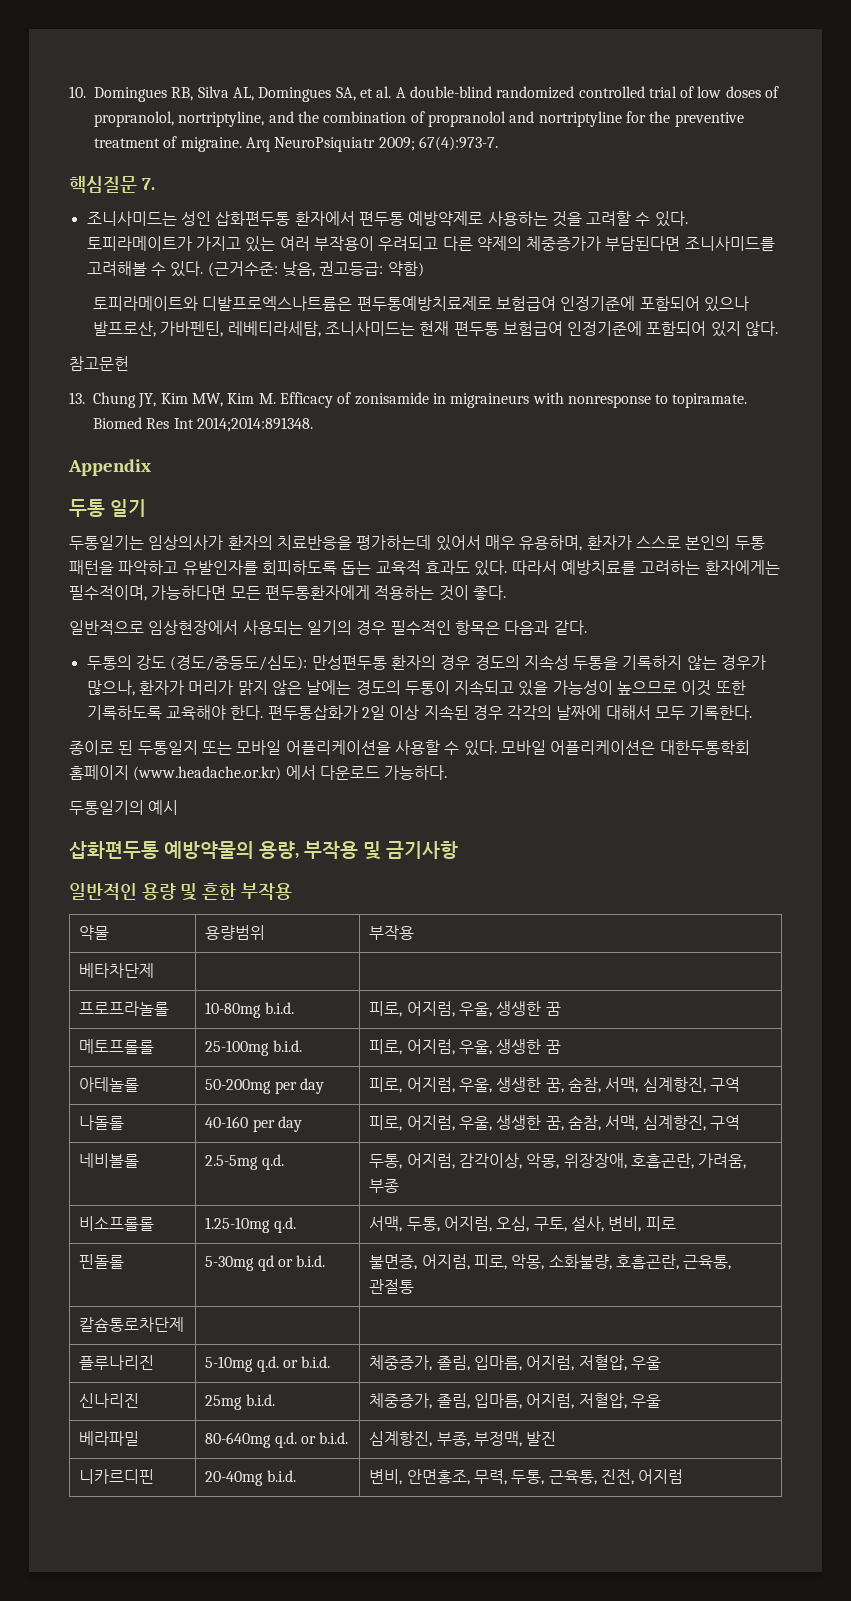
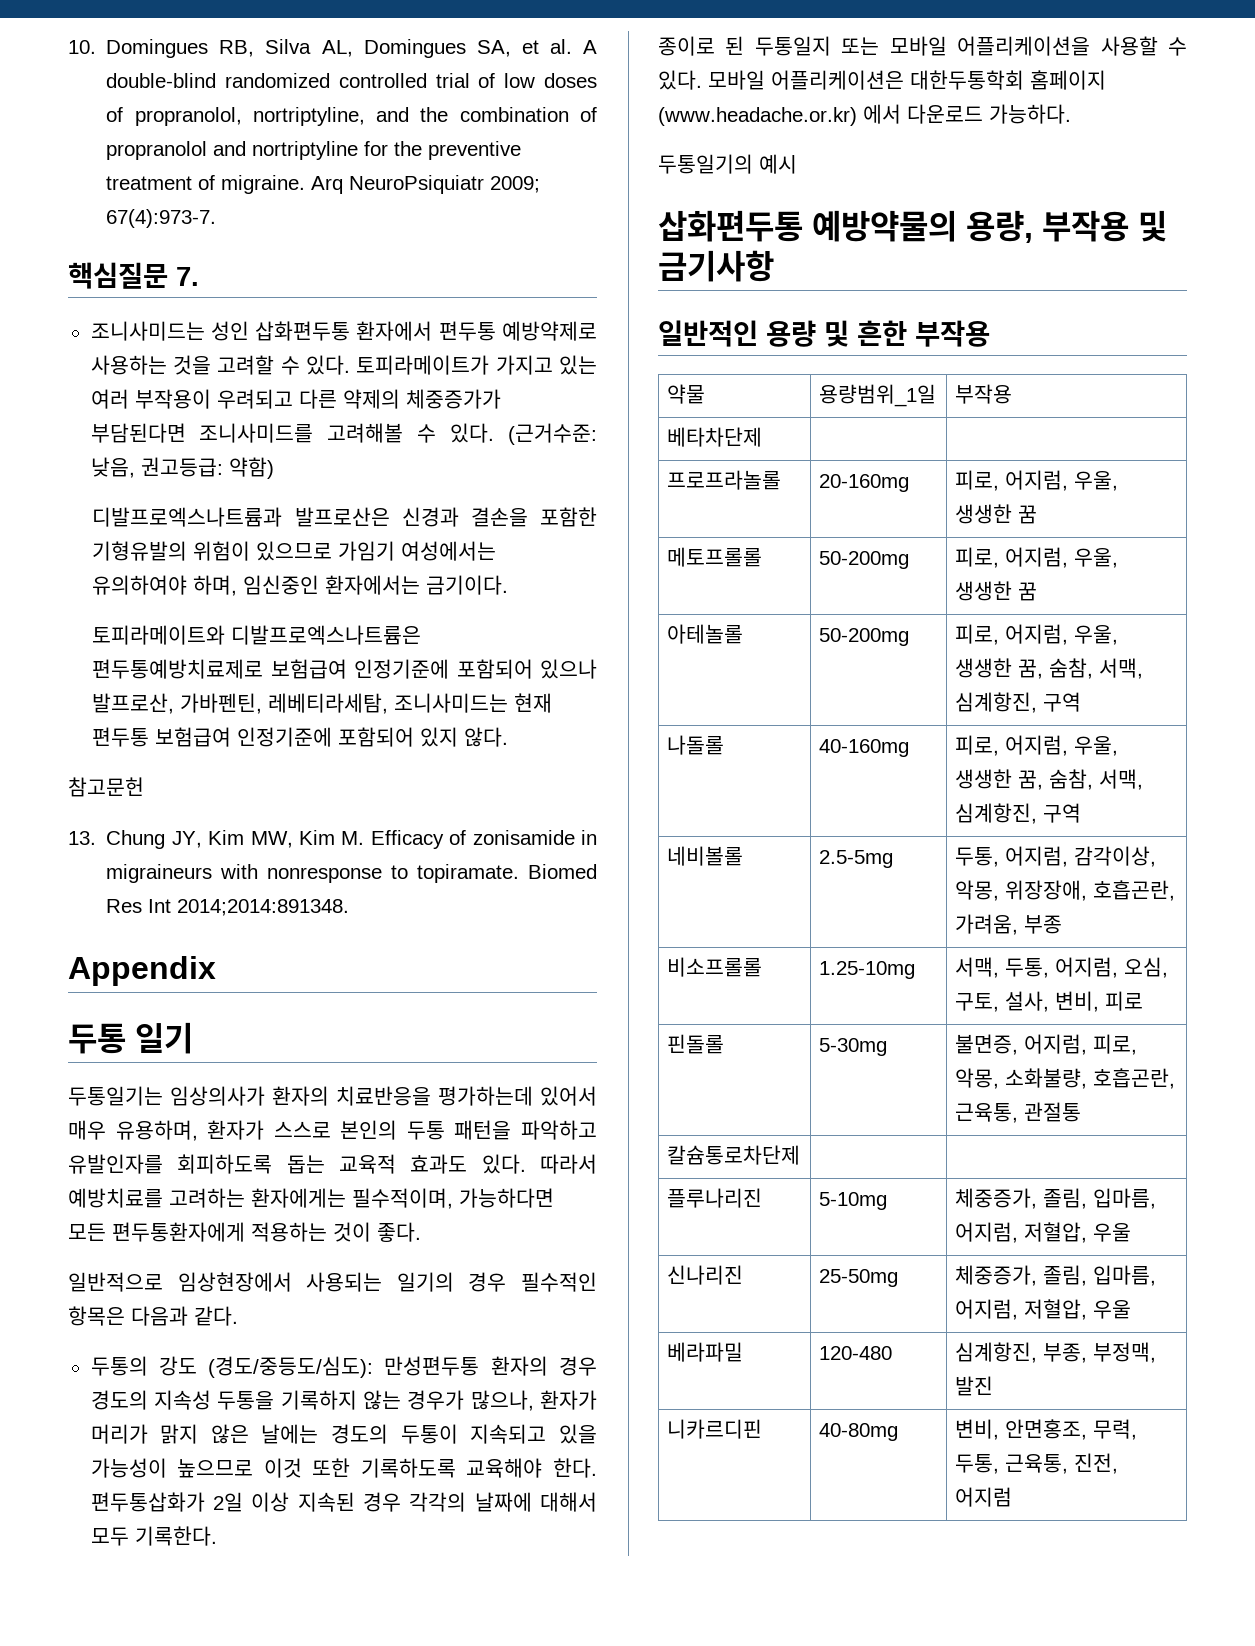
+ 디발프로엑스나트륨과 발프로산은 신경과 결손을 포함한 기형유발의 위험이 있으므로 가임기 여성에서는 유의하여야 하며, 임신중인 환자에서는 금기이다.
- 약물 | 용량범위 | 부작용
+ 약물 | 용량범위_1일 | 부작용
- 프로프라놀롤 | 10-80mg b.i.d. | 피로, 어지럼, 우울, 생생한 꿈
+ 프로프라놀롤 | 20-160mg | 피로, 어지럼, 우울, 생생한 꿈
- 메토프롤롤 | 25-100mg b.i.d. | 피로, 어지럼, 우울, 생생한 꿈
+ 메토프롤롤 | 50-200mg | 피로, 어지럼, 우울, 생생한 꿈
- 아테놀롤 | 50-200mg per day | 피로, 어지럼, 우울, 생생한 꿈, 숨참, 서맥, 심계항진, 구역
+ 아테놀롤 | 50-200mg | 피로, 어지럼, 우울, 생생한 꿈, 숨참, 서맥, 심계항진, 구역
- 나돌롤 | 40-160 per day | 피로, 어지럼, 우울, 생생한 꿈, 숨참, 서맥, 심계항진, 구역
+ 나돌롤 | 40-160mg | 피로, 어지럼, 우울, 생생한 꿈, 숨참, 서맥, 심계항진, 구역
- 네비볼롤 | 2.5-5mg q.d. | 두통, 어지럼, 감각이상, 악몽, 위장장애, 호흡곤란, 가려움, 부종
+ 네비볼롤 | 2.5-5mg | 두통, 어지럼, 감각이상, 악몽, 위장장애, 호흡곤란, 가려움, 부종
- 비소프롤롤 | 1.25-10mg q.d. | 서맥, 두통, 어지럼, 오심, 구토, 설사, 변비, 피로
+ 비소프롤롤 | 1.25-10mg | 서맥, 두통, 어지럼, 오심, 구토, 설사, 변비, 피로
- 핀돌롤 | 5-30mg qd or b.i.d. | 불면증, 어지럼, 피로, 악몽, 소화불량, 호흡곤란, 근육통, 관절통
+ 핀돌롤 | 5-30mg | 불면증, 어지럼, 피로, 악몽, 소화불량, 호흡곤란, 근육통, 관절통
- 플루나리진 | 5-10mg q.d. or b.i.d. | 체중증가, 졸림, 입마름, 어지럼, 저혈압, 우울
+ 플루나리진 | 5-10mg | 체중증가, 졸림, 입마름, 어지럼, 저혈압, 우울
- 신나리진 | 25mg b.i.d. | 체중증가, 졸림, 입마름, 어지럼, 저혈압, 우울
+ 신나리진 | 25-50mg | 체중증가, 졸림, 입마름, 어지럼, 저혈압, 우울
- 베라파밀 | 80-640mg q.d. or b.i.d. | 심계항진, 부종, 부정맥, 발진
+ 베라파밀 | 120-480 | 심계항진, 부종, 부정맥, 발진
- 니카르디핀 | 20-40mg b.i.d. | 변비, 안면홍조, 무력, 두통, 근육통, 진전, 어지럼
+ 니카르디핀 | 40-80mg | 변비, 안면홍조, 무력, 두통, 근육통, 진전, 어지럼

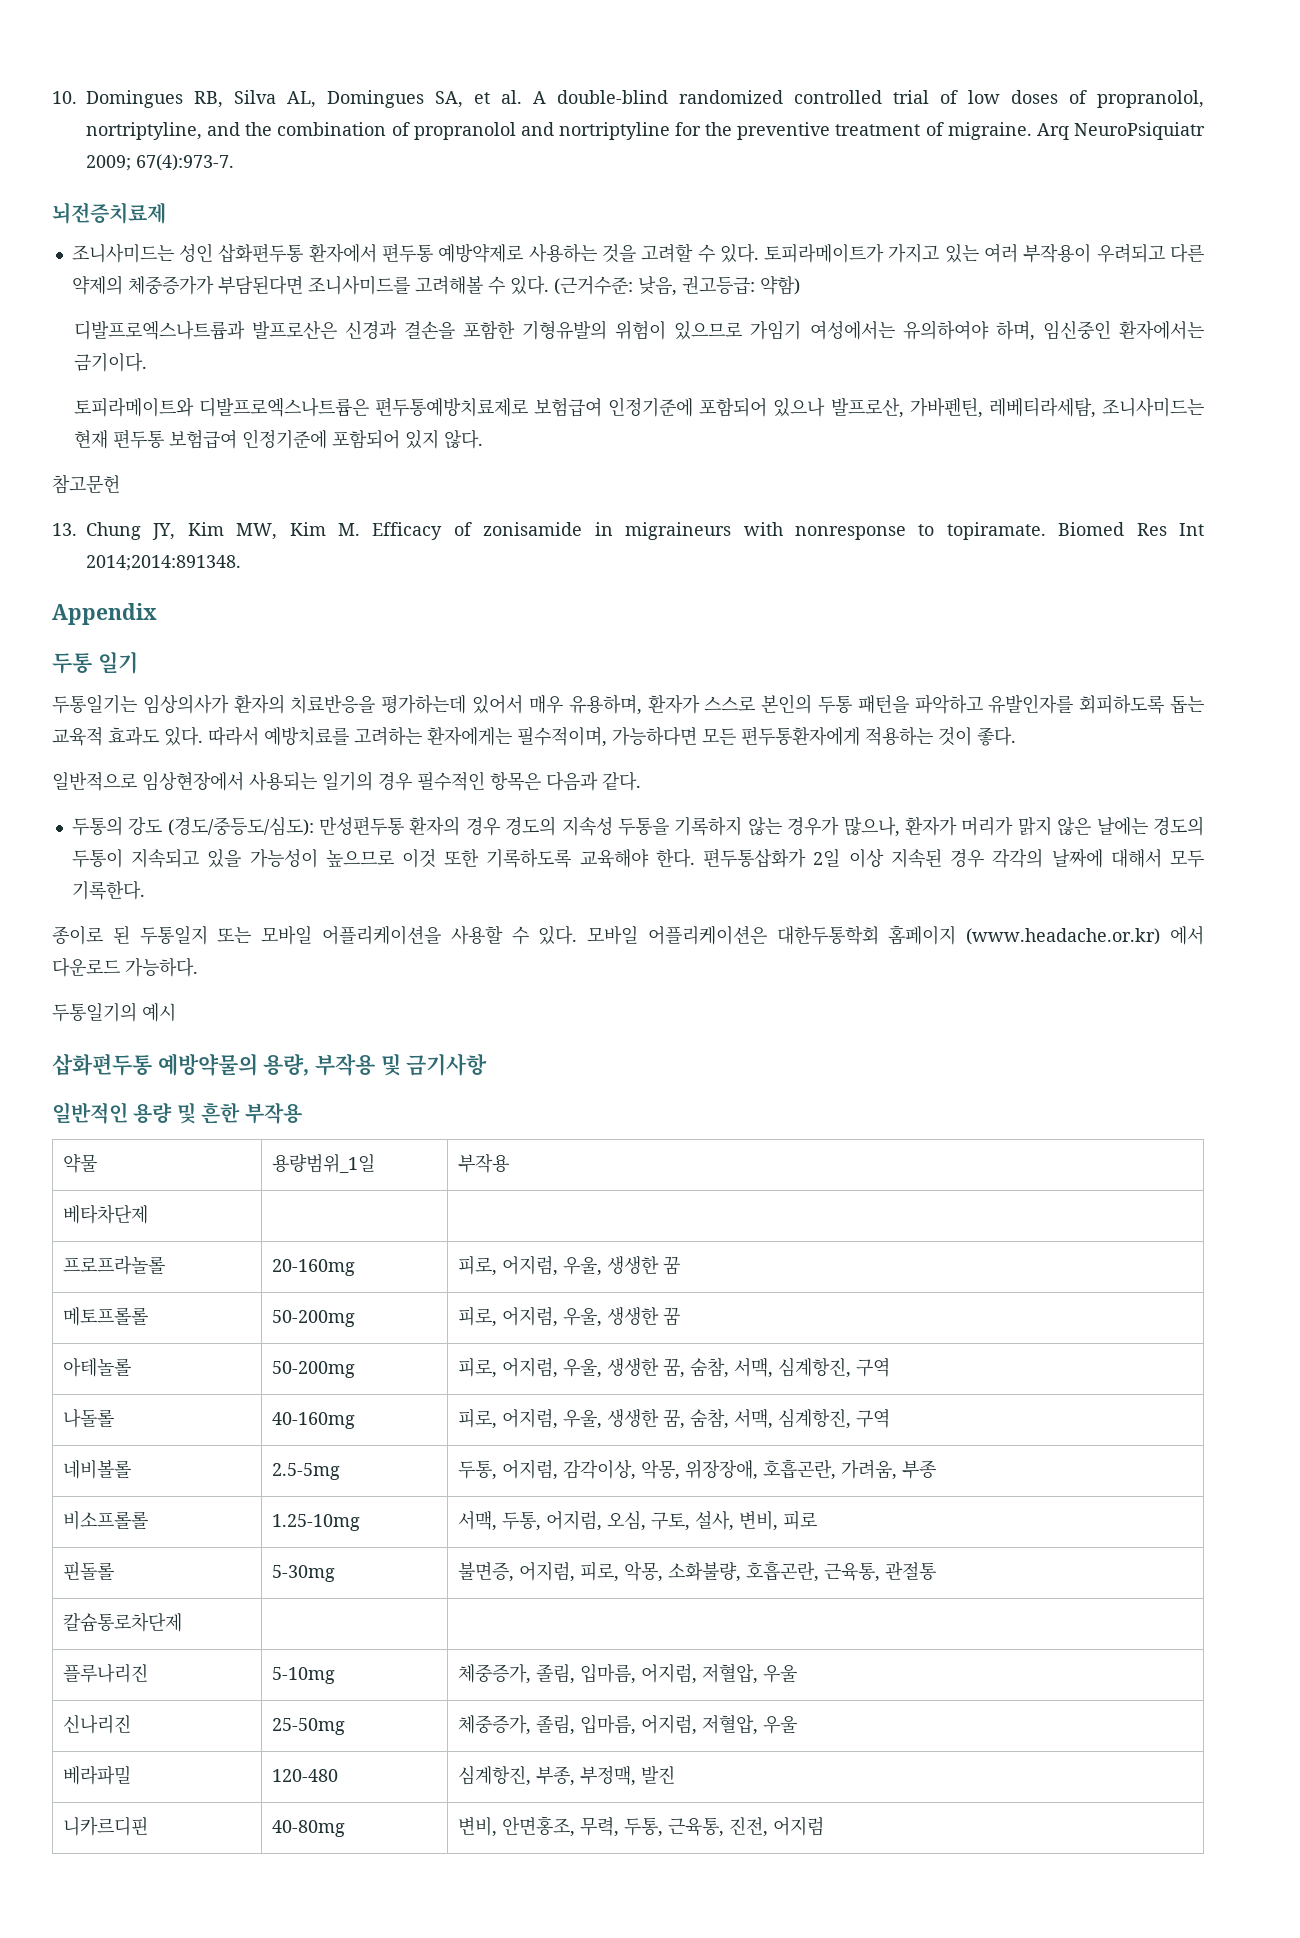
- 핵심질문 7.
+ 뇌전증치료제

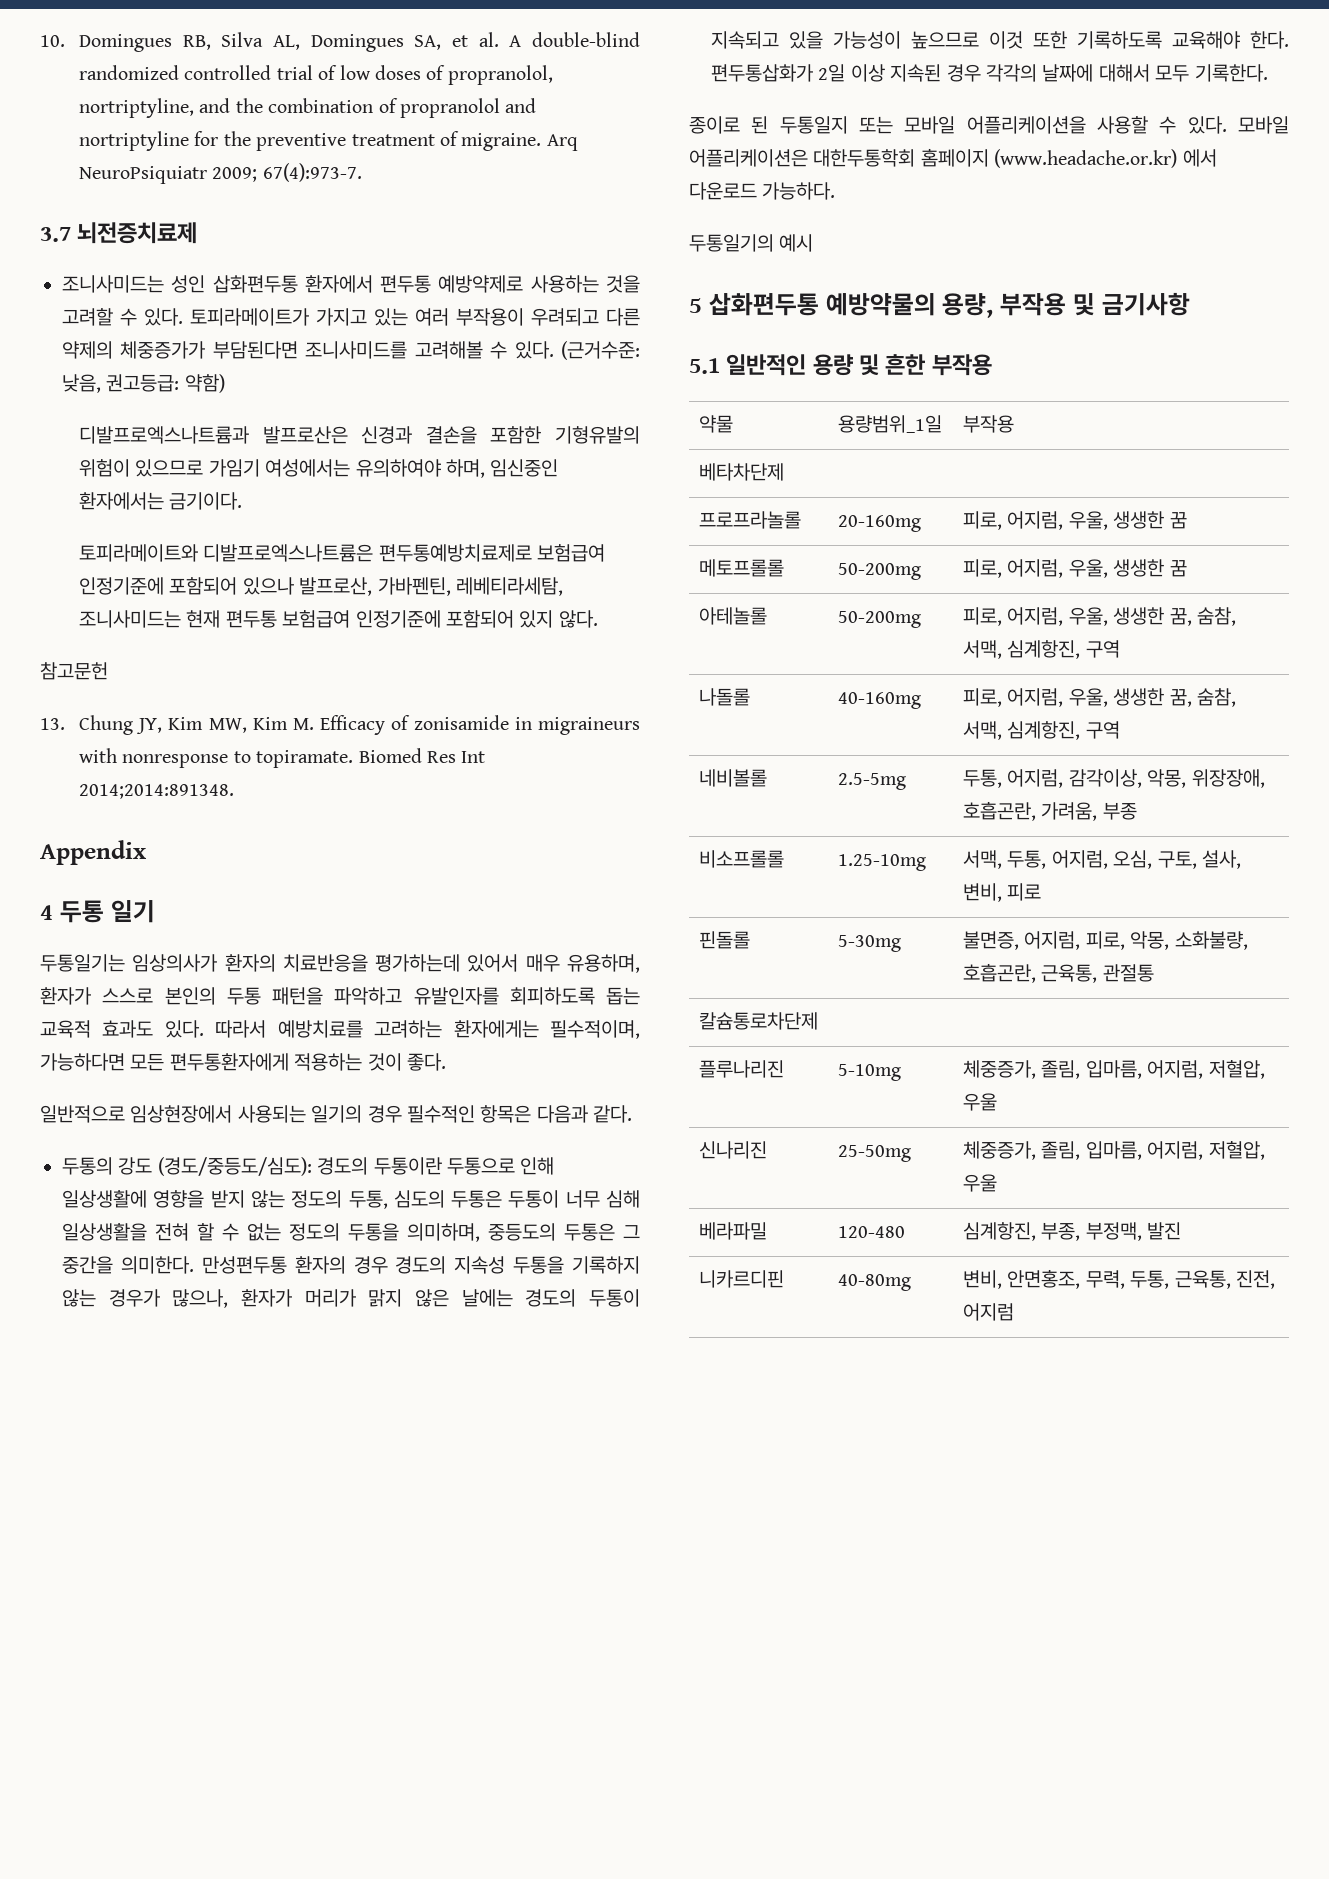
- 뇌전증치료제
+ 3.7 뇌전증치료제
- 두통 일기
+ 4 두통 일기
- 두통의 강도 (경도/중등도/심도): 만성편두통 환자의 경우 경도의 지속성 두통을 기록하지 않는 경우가 많으나, 환자가 머리가 맑지 않은 날에는 경도의 두통이 지속되고 있을 가능성이 높으므로 이것 또한 기록하도록 교육해야 한다.
+ 두통의 강도 (경도/중등도/심도): 경도의 두통이란 두통으로 인해 일상생활에 영향을 받지 않는 정도의 두통, 심도의 두통은 두통이 너무 심해 일상생활을 전혀 할 수 없는 정도의 두통을 의미하며, 중등도의 두통은 그 중간을 의미한다. 만성편두통 환자의 경우 경도의 지속성 두통을 기록하지 않는 경우가 많으나, 환자가 머리가 맑지 않은 날에는 경도의 두통이 지속되고 있을 가능성이 높으므로 이것 또한 기록하도록 교육해야 한다.
- 삽화편두통 예방약물의 용량, 부작용 및 금기사항
+ 5 삽화편두통 예방약물의 용량, 부작용 및 금기사항
- 일반적인 용량 및 흔한 부작용
+ 5.1 일반적인 용량 및 흔한 부작용

